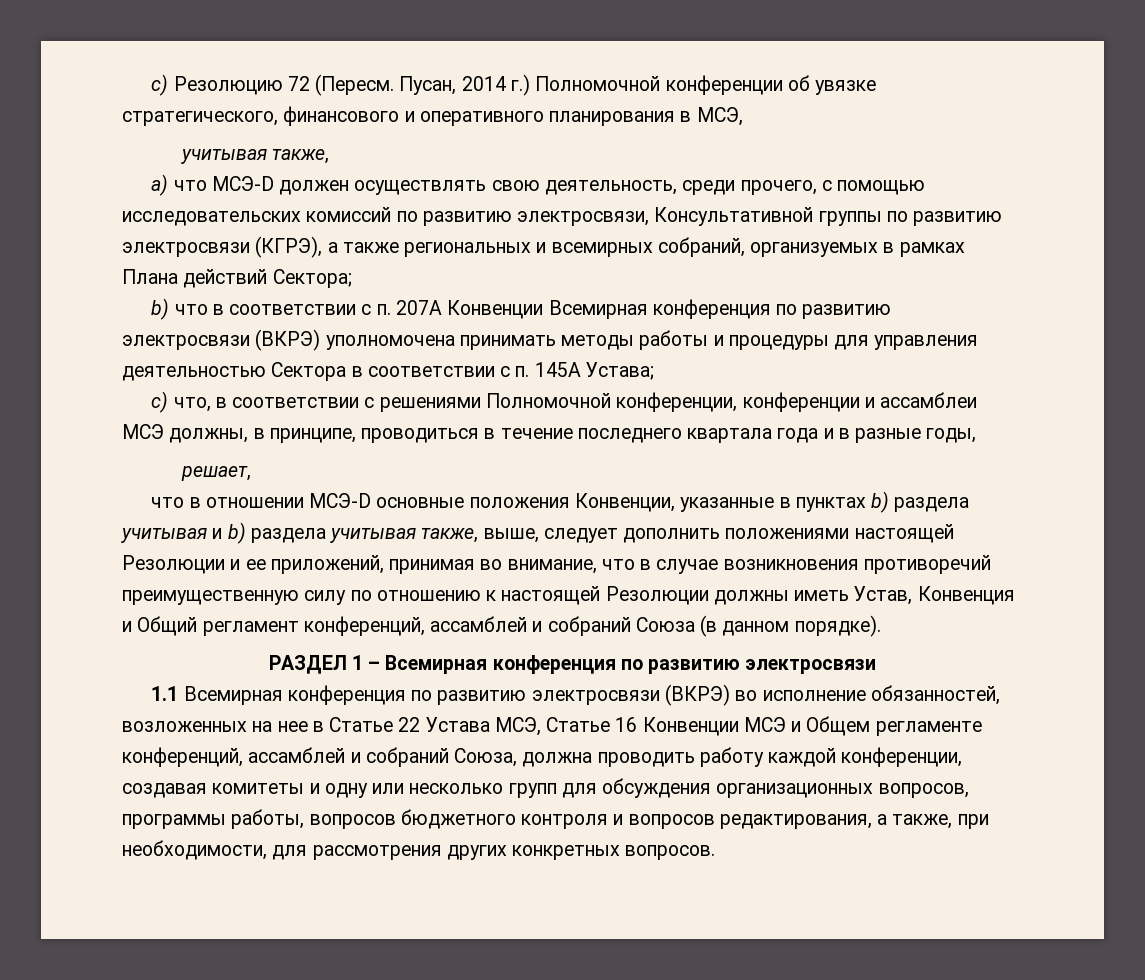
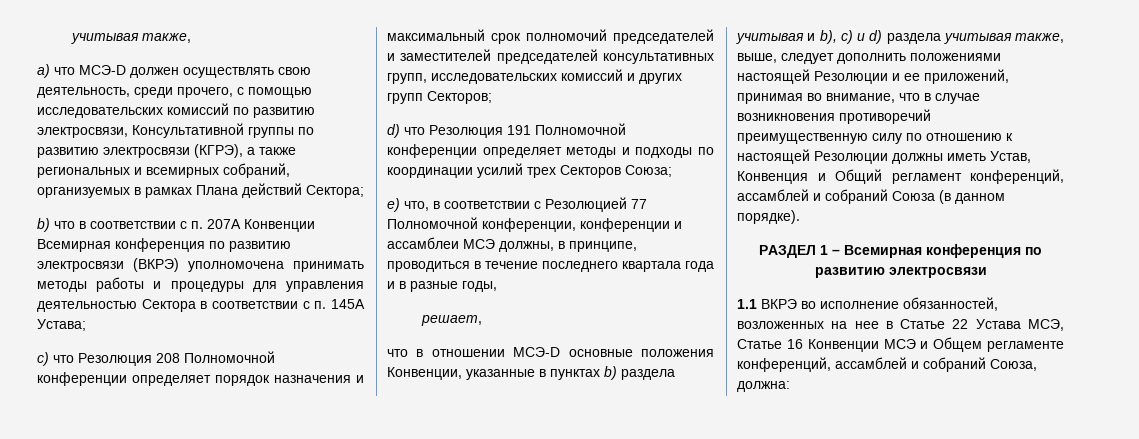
- c) Резолюцию 72 (Пересм. Пусан, 2014 г.) Полномочной конференции об увязке стратегического, финансового и оперативного планирования в МСЭ,
- c) что, в соответствии с решениями Полномочной конференции, конференции и ассамблеи МСЭ должны, в принципе, проводиться в течение последнего квартала года и в разные годы,
+ c) что Резолюция 208 Полномочной конференции определяет порядок назначения и максимальный срок полномочий председателей и заместителей председателей консультативных групп, исследовательских комиссий и других групп Секторов;
+ d) что Резолюция 191 Полномочной конференции определяет методы и подходы по координации усилий трех Секторов Союза;
+ e) что, в соответствии с Резолюцией 77 Полномочной конференции, конференции и ассамблеи МСЭ должны, в принципе, проводиться в течение последнего квартала года и в разные годы,
- что в отношении МСЭ-D основные положения Конвенции, указанные в пунктах b) раздела учитывая и b) раздела учитывая также, выше, следует дополнить положениями настоящей Резолюции и ее приложений, принимая во внимание, что в случае возникновения противоречий преимущественную силу по отношению к настоящей Резолюции должны иметь Устав, Конвенция и Общий регламент конференций, ассамблей и собраний Союза (в данном порядке).
+ что в отношении МСЭ-D основные положения Конвенции, указанные в пунктах b) раздела учитывая и b), c) и d) раздела учитывая также, выше, следует дополнить положениями настоящей Резолюции и ее приложений, принимая во внимание, что в случае возникновения противоречий преимущественную силу по отношению к настоящей Резолюции должны иметь Устав, Конвенция и Общий регламент конференций, ассамблей и собраний Союза (в данном порядке).
- 1.1 Всемирная конференция по развитию электросвязи (ВКРЭ) во исполнение обязанностей, возложенных на нее в Статье 22 Устава МСЭ, Статье 16 Конвенции МСЭ и Общем регламенте конференций, ассамблей и собраний Союза, должна проводить работу каждой конференции, создавая комитеты и одну или несколько групп для обсуждения организационных вопросов, программы работы, вопросов бюджетного контроля и вопросов редактирования, а также, при необходимости, для рассмотрения других конкретных вопросов.
+ 1.1 ВКРЭ во исполнение обязанностей, возложенных на нее в Статье 22 Устава МСЭ, Статье 16 Конвенции МСЭ и Общем регламенте конференций, ассамблей и собраний Союза, должна:

